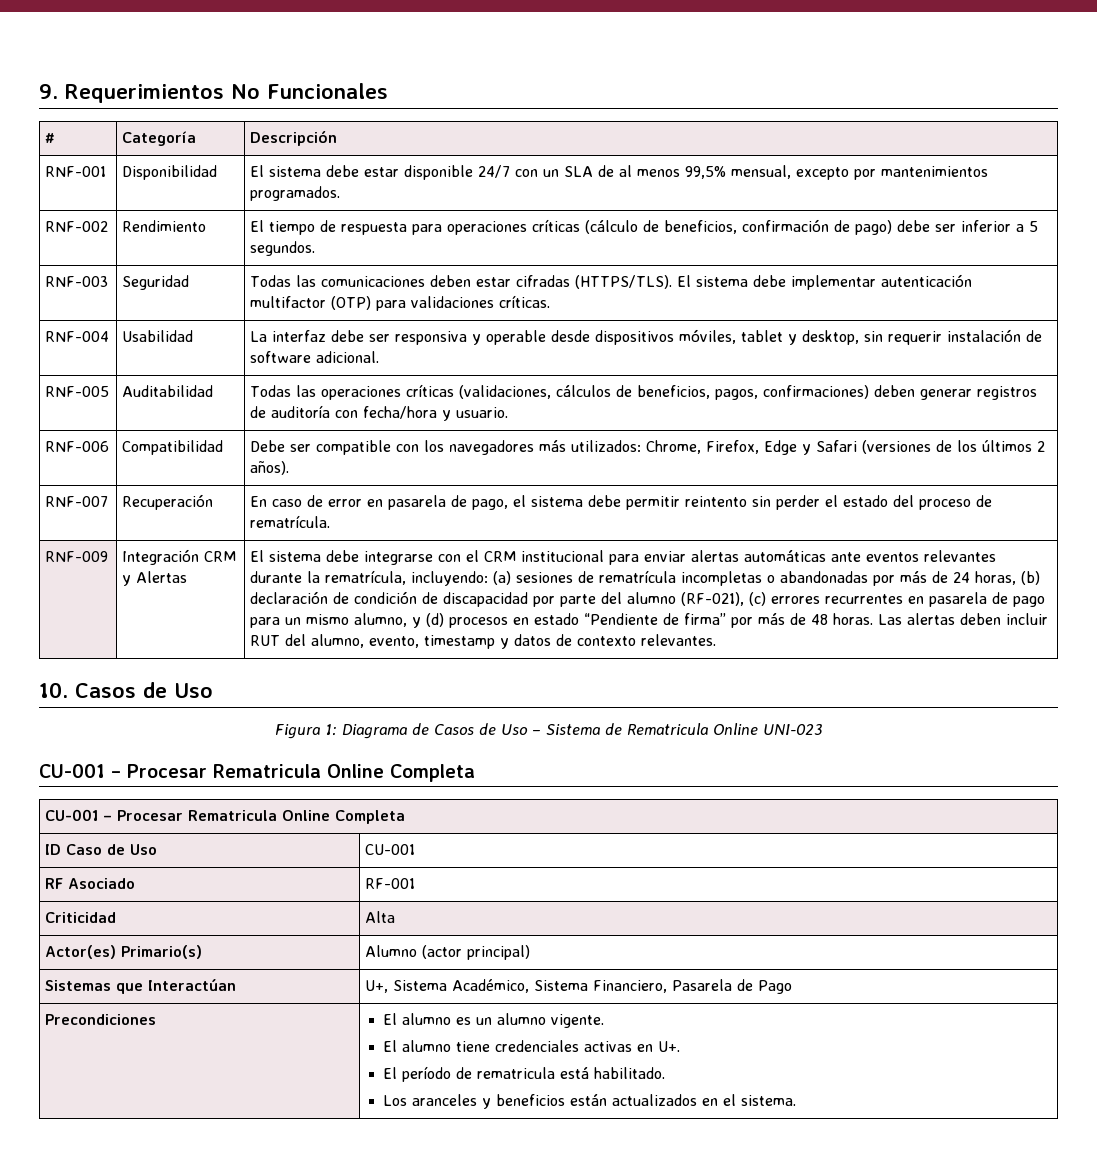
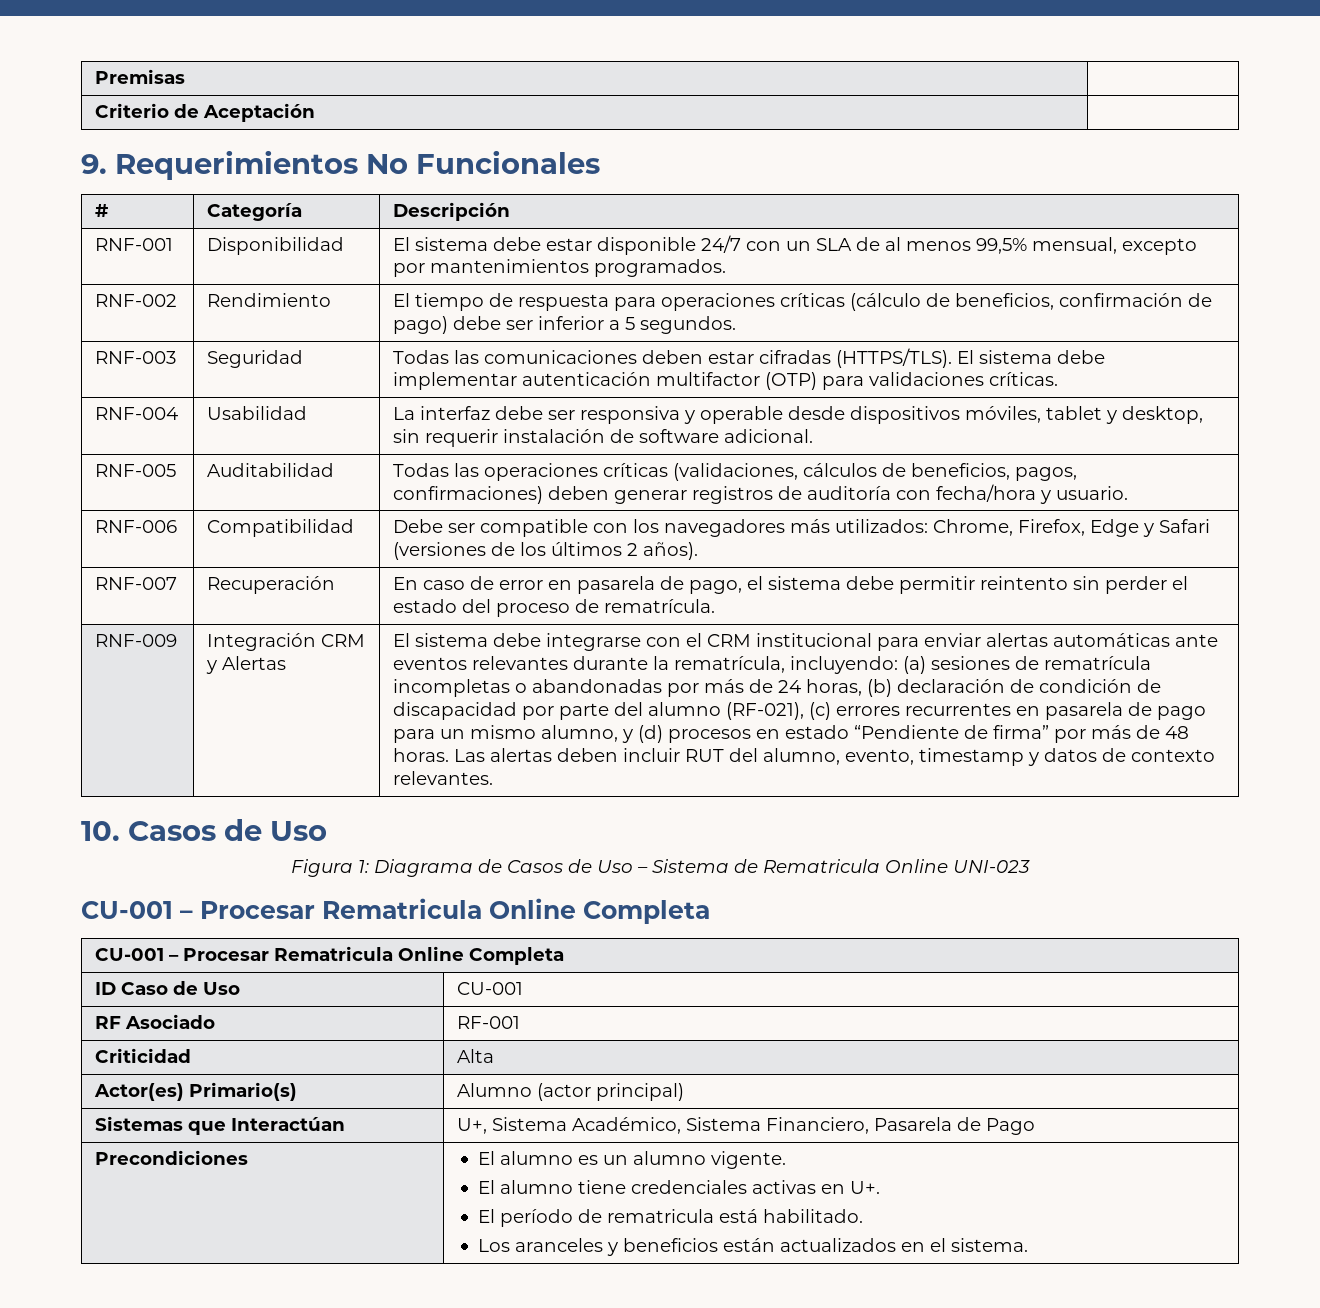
+ Premisas |
+ Criterio de Aceptación |

